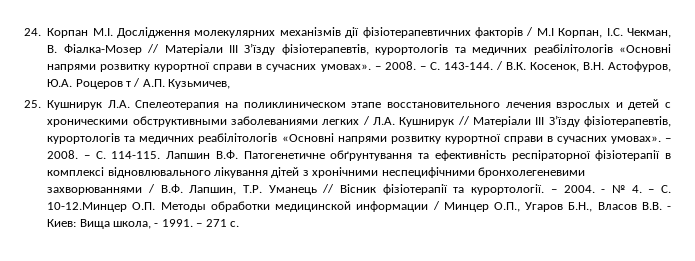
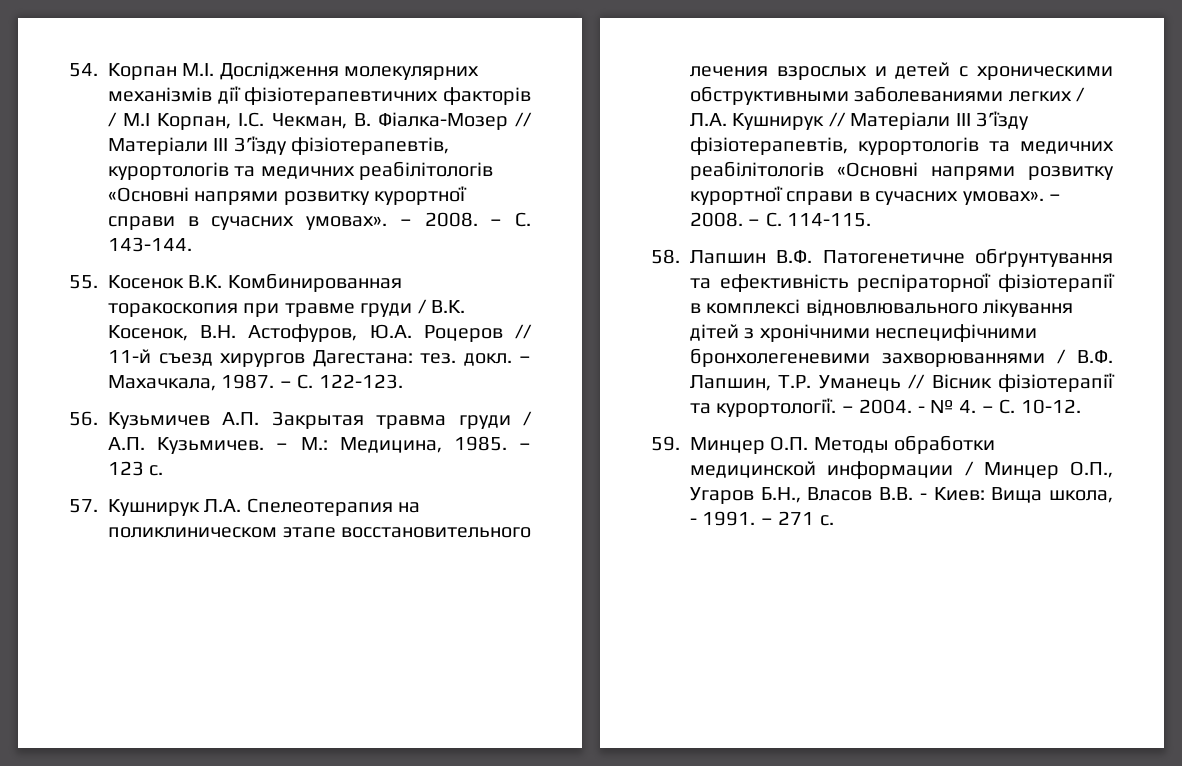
- 24. Корпан М.І. Дослідження молекулярних механізмів дії фізіотерапевтичних факторів / М.І Корпан, І.С. Чекман, В. Фіалка-Мозер // Матеріали ІІІ З’їзду фізіотерапевтів, курортологів та медичних реабілітологів «Основні напрями розвитку курортної справи в сучасних умовах».
+ 54. Корпан М.І. Дослідження молекулярних механізмів дії фізіотерапевтичних факторів / М.І Корпан, І.С. Чекман, В. Фіалка-Мозер // Матеріали ІІІ З’їзду фізіотерапевтів, курортологів та медичних реабілітологів «Основні напрями розвитку курортної справи в сучасних умовах».
- – С. 143-144. / В.К. Косенок, В.Н. Астофуров, Ю.А. Роцеров т / А.П. Кузьмичев,
- 25. Кушнирук Л.А. Спелеотерапия на поликлиническом этапе восстановительного лечения взрослых и детей с хроническими обструктивными заболеваниями легких / Л.А. Кушнирук // Матеріали ІІІ З’їзду фізіотерапевтів, курортологів та медичних реабілітологів «Основні напрями розвитку курортної справи в сучасних умовах».
+ – С. 143-144.
+ 55. Косенок В.К. Комбинированная торакоскопия при травме груди / В.К. Косенок, В.Н. Астофуров, Ю.А. Роцеров // 11-й съезд хирургов Дагестана: тез. докл. – Махачкала, 1987. – С. 122-123.
+ 56. Кузьмичев А.П. Закрытая травма груди / А.П. Кузьмичев. – М.: Медицина, 1985. – 123 с.
+ 57. Кушнирук Л.А. Спелеотерапия на поликлиническом этапе восстановительного лечения взрослых и детей с хроническими обструктивными заболеваниями легких / Л.А. Кушнирук // Матеріали ІІІ З’їзду фізіотерапевтів, курортологів та медичних реабілітологів «Основні напрями розвитку курортної справи в сучасних умовах».
- – С. 114-115. Лапшин В.Ф. Патогенетичне обґрунтування та ефективність респіраторної фізіотерапії в комплексі відновлювального лікування дітей з хронічними неспецифічними бронхолегеневими захворюваннями / В.Ф. Лапшин, Т.Р. Уманець // Вісник фізіотерапії та курортології.
+ – С. 114-115.
+ 58. Лапшин В.Ф. Патогенетичне обґрунтування та ефективність респіраторної фізіотерапії в комплексі відновлювального лікування дітей з хронічними неспецифічними бронхолегеневими захворюваннями / В.Ф. Лапшин, Т.Р. Уманець // Вісник фізіотерапії та курортології.
- - № 4. – С. 10-12.Минцер О.П. Методы обработки медицинской информации / Минцер О.П., Угаров Б.Н., Власов В.В. - Киев: Вища школа, - 1991.
+ - № 4. – С. 10-12.
+ 59. Минцер О.П. Методы обработки медицинской информации / Минцер О.П., Угаров Б.Н., Власов В.В. - Киев: Вища школа, - 1991.

